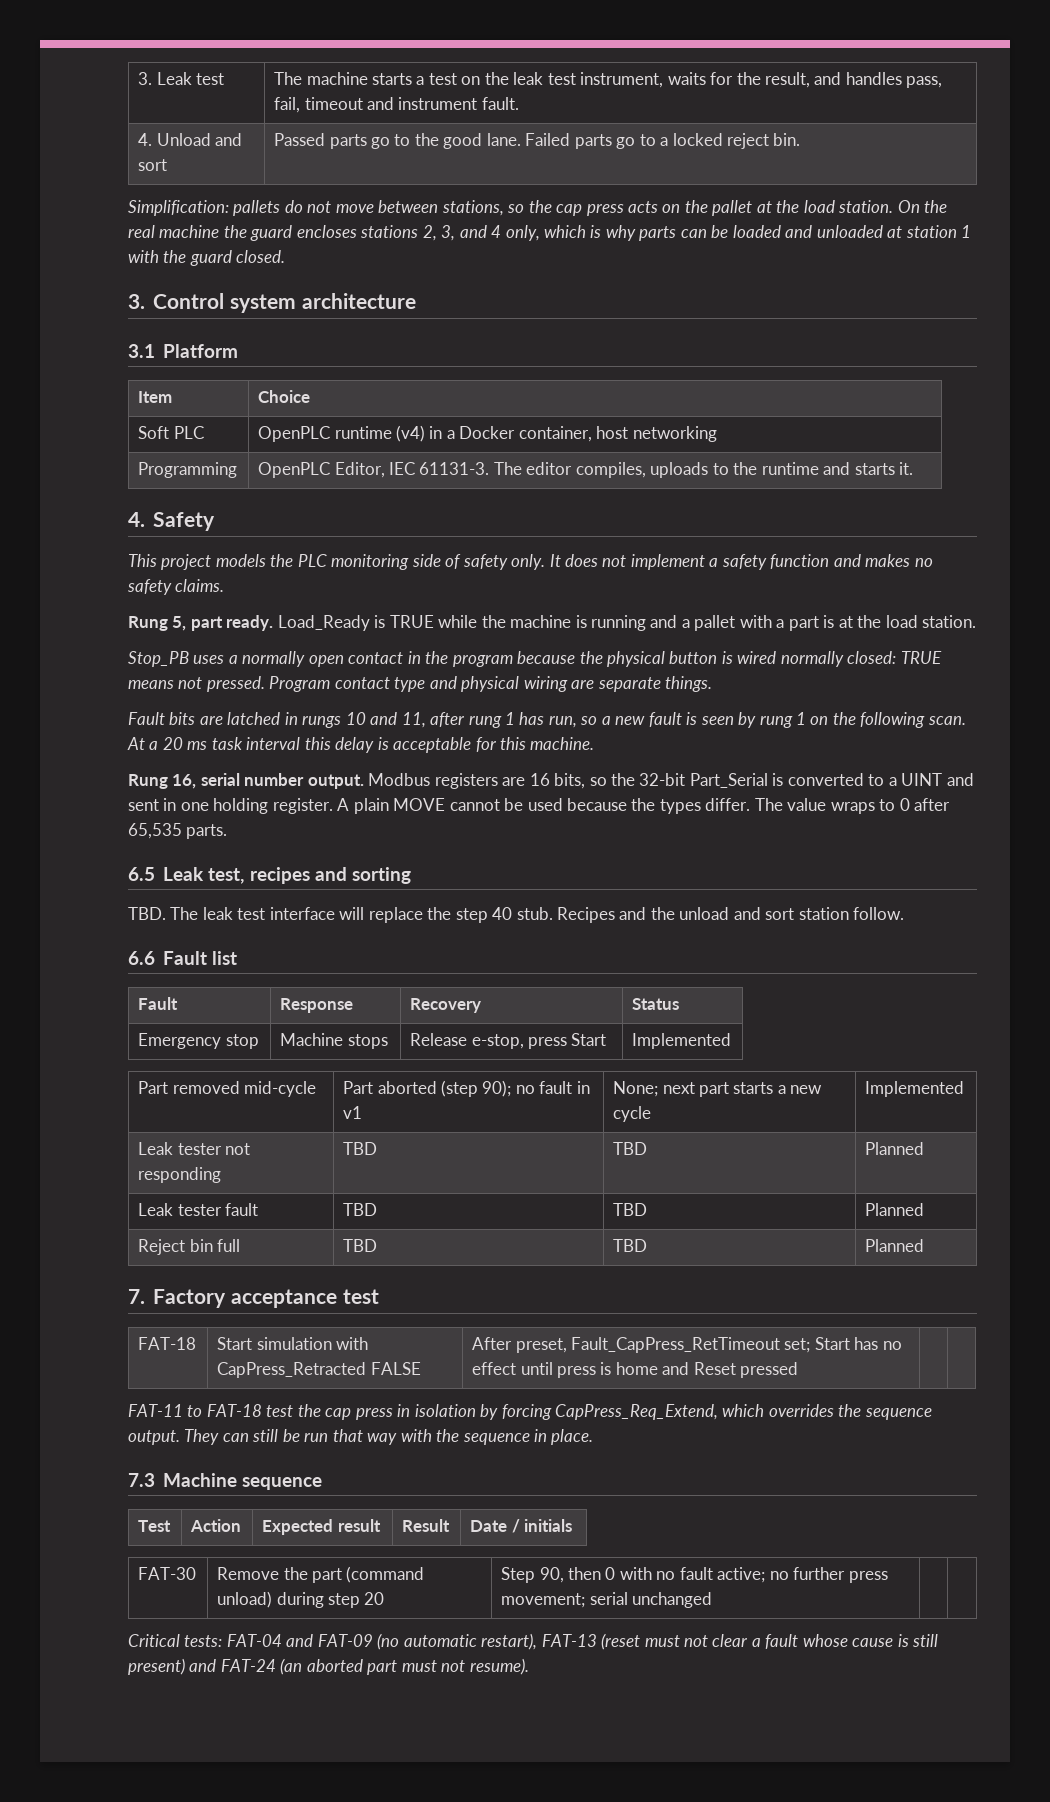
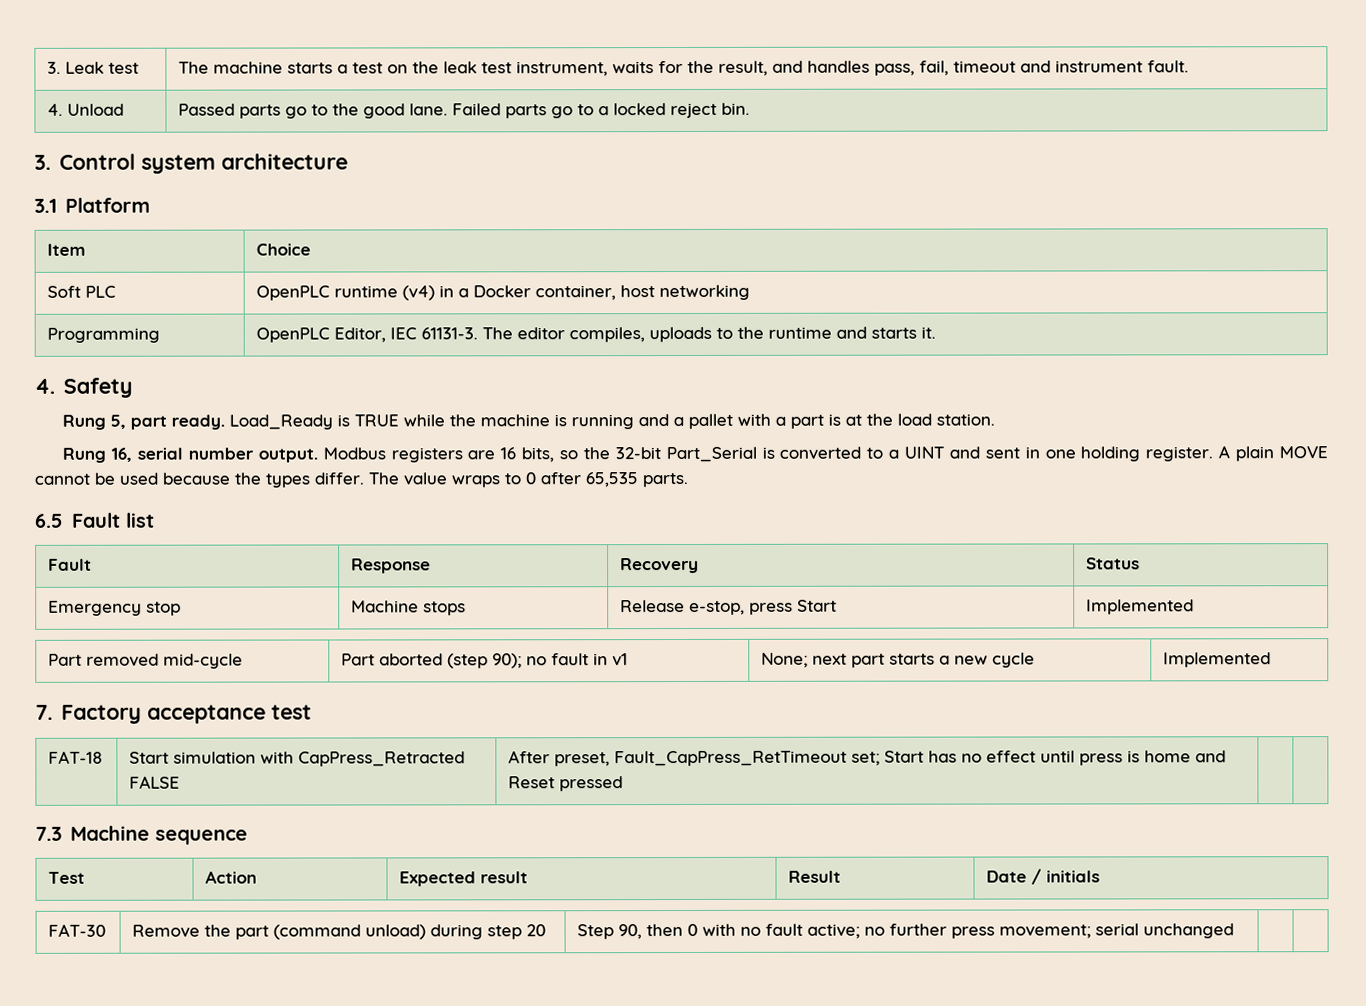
- 4. Unload and sort | Passed parts go to the good lane. Failed parts go to a locked reject bin.
+ 4. Unload | Passed parts go to the good lane. Failed parts go to a locked reject bin.
- Simplification: pallets do not move between stations, so the cap press acts on the pallet at the load station. On the real machine the guard encloses stations 2, 3, and 4 only, which is why parts can be loaded and unloaded at station 1 with the guard closed.
- This project models the PLC monitoring side of safety only. It does not implement a safety function and makes no safety claims.
- Stop_PB uses a normally open contact in the program because the physical button is wired normally closed: TRUE means not pressed. Program contact type and physical wiring are separate things.
- Fault bits are latched in rungs 10 and 11, after rung 1 has run, so a new fault is seen by rung 1 on the following scan. At a 20 ms task interval this delay is acceptable for this machine.
- 6.5 Leak test, recipes and sorting
- TBD. The leak test interface will replace the step 40 stub. Recipes and the unload and sort station follow.
- 6.6 Fault list
+ 6.5 Fault list
- Leak tester not responding | TBD | TBD | Planned
- Leak tester fault | TBD | TBD | Planned
- Reject bin full | TBD | TBD | Planned
- FAT-11 to FAT-18 test the cap press in isolation by forcing CapPress_Req_Extend, which overrides the sequence output. They can still be run that way with the sequence in place.
- Critical tests: FAT-04 and FAT-09 (no automatic restart), FAT-13 (reset must not clear a fault whose cause is still present) and FAT-24 (an aborted part must not resume).

